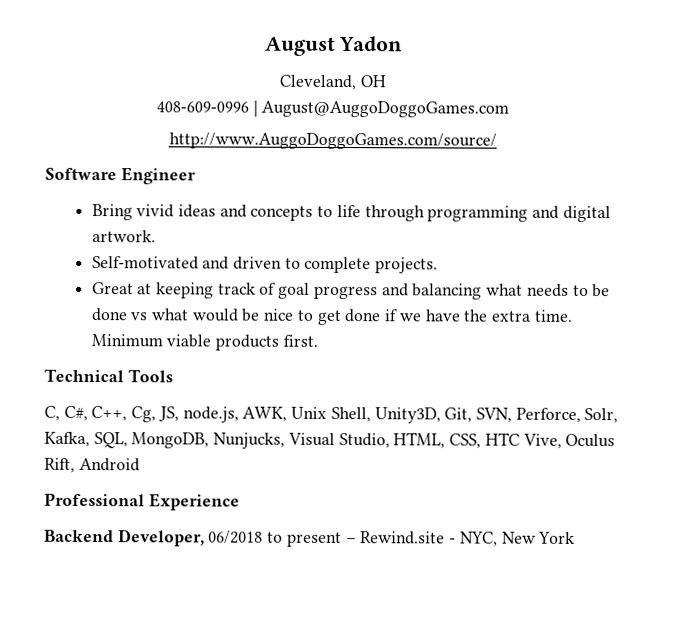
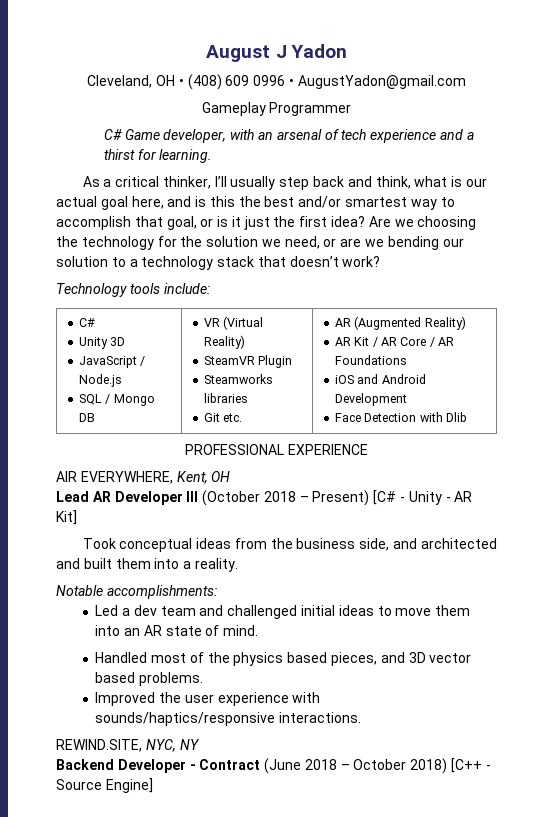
- August Yadon
+ August J Yadon
- Cleveland, OH
- 408-609-0996 | August@AuggoDoggoGames.com
- http://www.AuggoDoggoGames.com/source/
- Software Engineer
- Bring vivid ideas and concepts to life through programming and digital artwork.
- Self-motivated and driven to complete projects.
- Great at keeping track of goal progress and balancing what needs to be done vs what would be nice to get done if we have the extra time. Minimum viable products first.
- Technical Tools
- C, C#, C++, Cg, JS, node.js, AWK, Unix Shell, Unity3D, Git, SVN, Perforce, Solr, Kafka, SQL, MongoDB, Nunjucks, Visual Studio, HTML, CSS, HTC Vive, Oculus Rift, Android
- Professional Experience
- Backend Developer, 06/2018 to present – Rewind.site - NYC, New York
+ Cleveland, OH • (408) 609 0996 • AugustYadon@gmail.com
+ Gameplay Programmer
+ C# Game developer, with an arsenal of tech experience and a thirst for learning.
+ As a critical thinker, I’ll usually step back and think, what is our actual goal here, and is this the best and/or smartest way to accomplish that goal, or is it just the first idea? Are we choosing the technology for the solution we need, or are we bending our solution to a technology stack that doesn’t work?
+ Technology tools include:
+ C#
+ Unity 3D
+ JavaScript / Node.js
+ SQL / Mongo DB | VR (Virtual Reality)
+ SteamVR Plugin
+ Steamworks libraries
+ Git etc. | AR (Augmented Reality)
+ AR Kit / AR Core / AR Foundations
+ iOS and Android Development
+ Face Detection with Dlib
+ PROFESSIONAL EXPERIENCE
+ AIR EVERYWHERE, Kent, OH
+ Lead AR Developer III (October 2018 – Present) [C# - Unity - AR Kit]
+ Took conceptual ideas from the business side, and architected and built them into a reality.
+ Notable accomplishments:
+ Led a dev team and challenged initial ideas to move them into an AR state of mind.
+ Handled most of the physics based pieces, and 3D vector based problems.
+ Improved the user experience with sounds/haptics/responsive interactions.
+ REWIND.SITE, NYC, NY
+ Backend Developer - Contract (June 2018 – October 2018) [C++ - Source Engine]

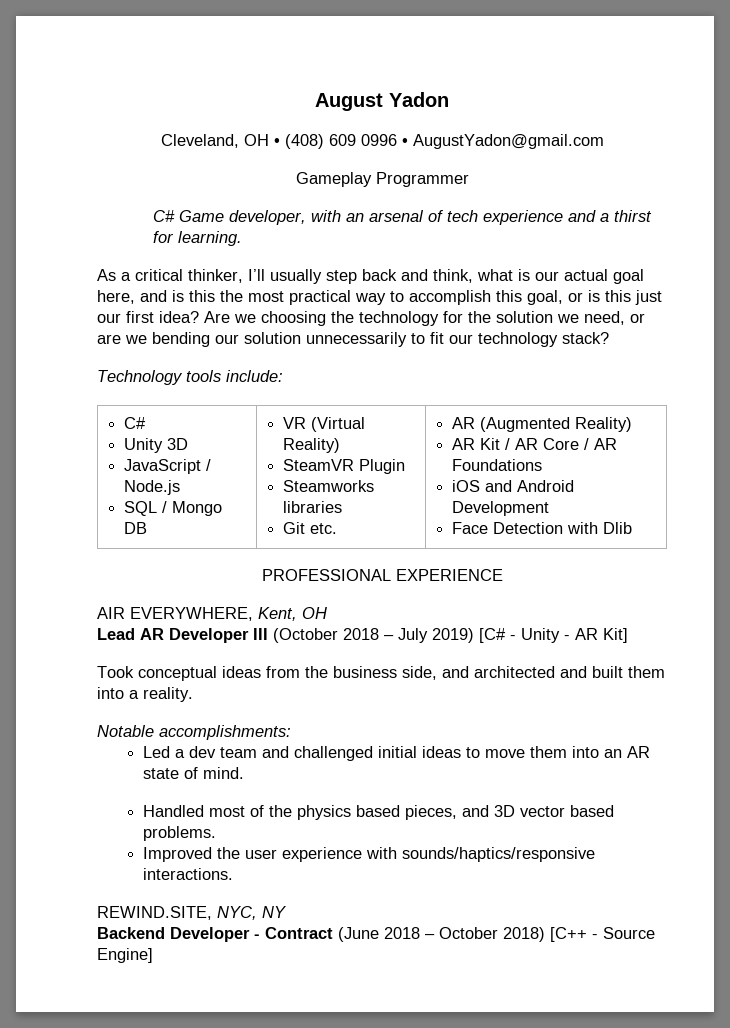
- August J Yadon
+ August Yadon
- As a critical thinker, I’ll usually step back and think, what is our actual goal here, and is this the best and/or smartest way to accomplish that goal, or is it just the first idea?
+ As a critical thinker, I’ll usually step back and think, what is our actual goal here, and is this the most practical way to accomplish this goal, or is this just our first idea?
- Are we choosing the technology for the solution we need, or are we bending our solution to a technology stack that doesn’t work?
+ Are we choosing the technology for the solution we need, or are we bending our solution unnecessarily to fit our technology stack?
- Lead AR Developer III (October 2018 – Present) [C# - Unity - AR Kit]
+ Lead AR Developer III (October 2018 – July 2019) [C# - Unity - AR Kit]

